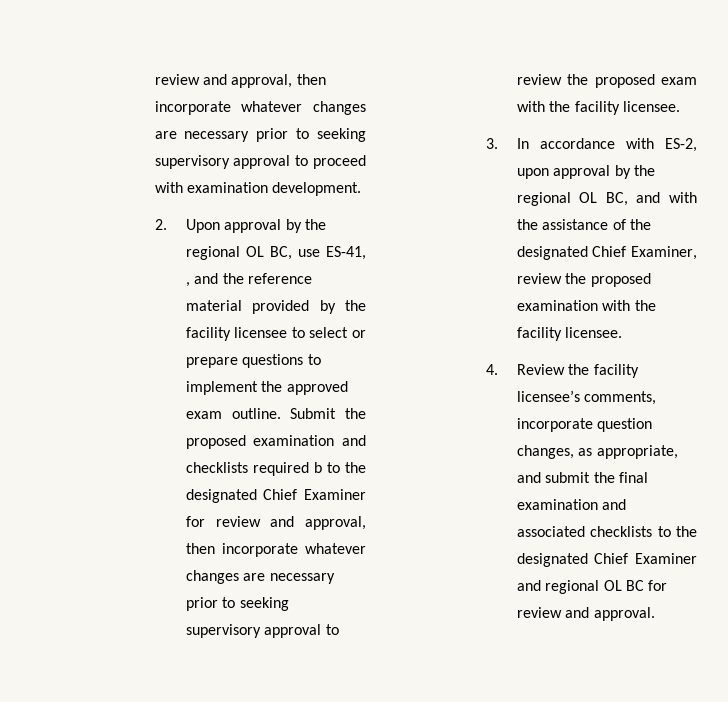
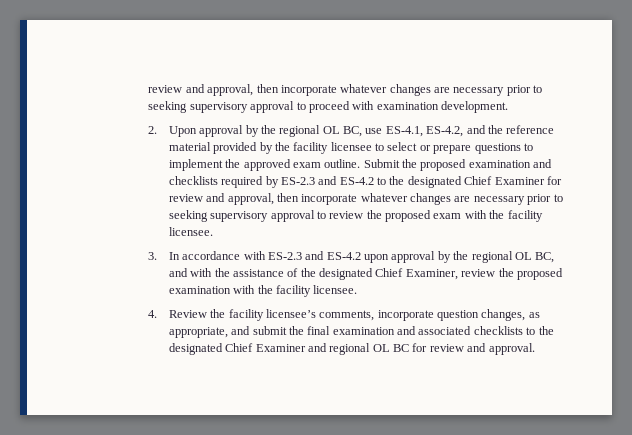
- 2. Upon approval by the regional OL BC, use ES-41, , and the reference material provided by the facility licensee to select or prepare questions to implement the approved exam outline.
+ 2. Upon approval by the regional OL BC, use ES-4.1, ES-4.2, and the reference material provided by the facility licensee to select or prepare questions to implement the approved exam outline.
- Submit the proposed examination and checklists required b to the designated Chief Examiner for review and approval, then incorporate whatever changes are necessary prior to seeking supervisory approval to review the proposed exam with the facility licensee.
+ Submit the proposed examination and checklists required by ES-2.3 and ES-4.2 to the designated Chief Examiner for review and approval, then incorporate whatever changes are necessary prior to seeking supervisory approval to review the proposed exam with the facility licensee.
- 3. In accordance with ES-2, upon approval by the regional OL BC, and with the assistance of the designated Chief Examiner, review the proposed examination with the facility licensee.
+ 3. In accordance with ES-2.3 and ES-4.2 upon approval by the regional OL BC, and with the assistance of the designated Chief Examiner, review the proposed examination with the facility licensee.

